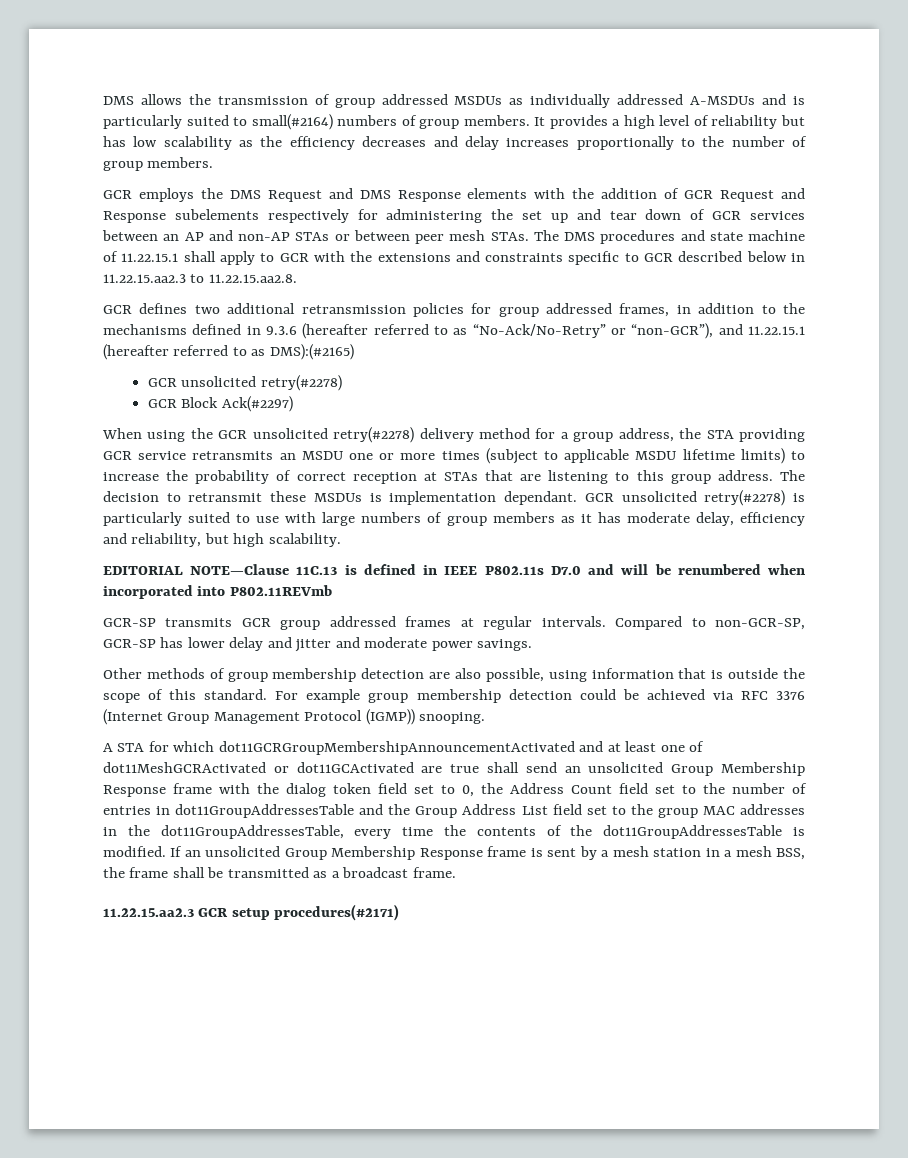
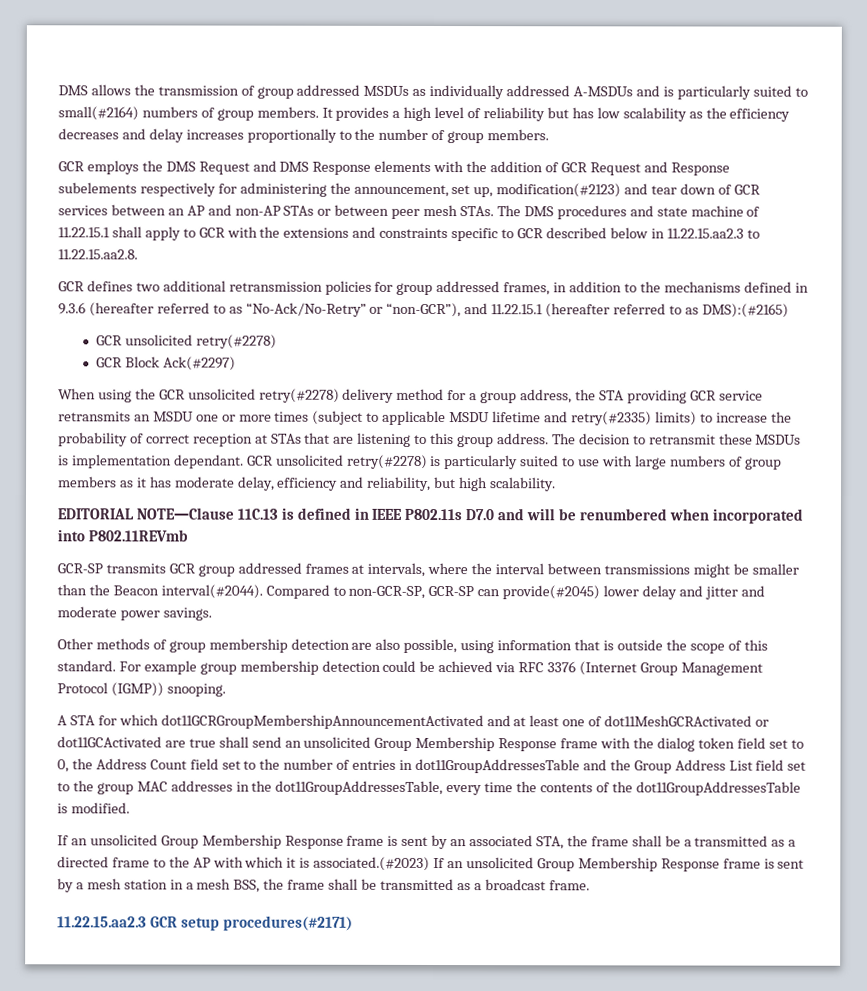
- GCR employs the DMS Request and DMS Response elements with the addition of GCR Request and Response subelements respectively for administering the set up and tear down of GCR services between an AP and non-AP STAs or between peer mesh STAs.
+ GCR employs the DMS Request and DMS Response elements with the addition of GCR Request and Response subelements respectively for administering the announcement, set up, modification(#2123) and tear down of GCR services between an AP and non-AP STAs or between peer mesh STAs.
- When using the GCR unsolicited retry(#2278) delivery method for a group address, the STA providing GCR service retransmits an MSDU one or more times (subject to applicable MSDU lifetime limits) to increase the probability of correct reception at STAs that are listening to this group address.
+ When using the GCR unsolicited retry(#2278) delivery method for a group address, the STA providing GCR service retransmits an MSDU one or more times (subject to applicable MSDU lifetime and retry(#2335) limits) to increase the probability of correct reception at STAs that are listening to this group address.
- GCR-SP transmits GCR group addressed frames at regular intervals.
+ GCR-SP transmits GCR group addressed frames at intervals, where the interval between transmissions might be smaller than the Beacon interval(#2044).
- Compared to non-GCR-SP, GCR-SP has lower delay and jitter and moderate power savings.
+ Compared to non-GCR-SP, GCR-SP can provide(#2045) lower delay and jitter and moderate power savings.
- A STA for which dot11GCRGroupMembershipAnnouncementActivated and at least one of dot11MeshGCRActivated or dot11GCActivated are true shall send an unsolicited Group Membership Response frame with the dialog token field set to 0, the Address Count field set to the number of entries in dot11GroupAddressesTable and the Group Address List field set to the group MAC addresses in the dot11GroupAddressesTable, every time the contents of the dot11GroupAddressesTable is modified. If an unsolicited Group Membership Response frame is sent by a mesh station in a mesh BSS, the frame shall be transmitted as a broadcast frame.
+ A STA for which dot11GCRGroupMembershipAnnouncementActivated and at least one of dot11MeshGCRActivated or dot11GCActivated are true shall send an unsolicited Group Membership Response frame with the dialog token field set to 0, the Address Count field set to the number of entries in dot11GroupAddressesTable and the Group Address List field set to the group MAC addresses in the dot11GroupAddressesTable, every time the contents of the dot11GroupAddressesTable is modified.
+ If an unsolicited Group Membership Response frame is sent by an associated STA, the frame shall be a transmitted as a directed frame to the AP with which it is associated.(#2023) If an unsolicited Group Membership Response frame is sent by a mesh station in a mesh BSS, the frame shall be transmitted as a broadcast frame.

